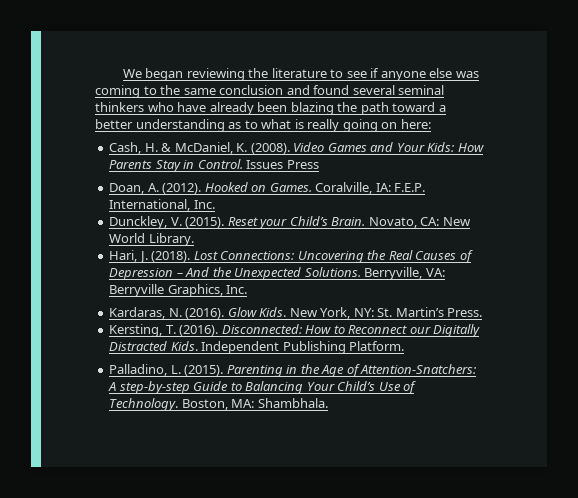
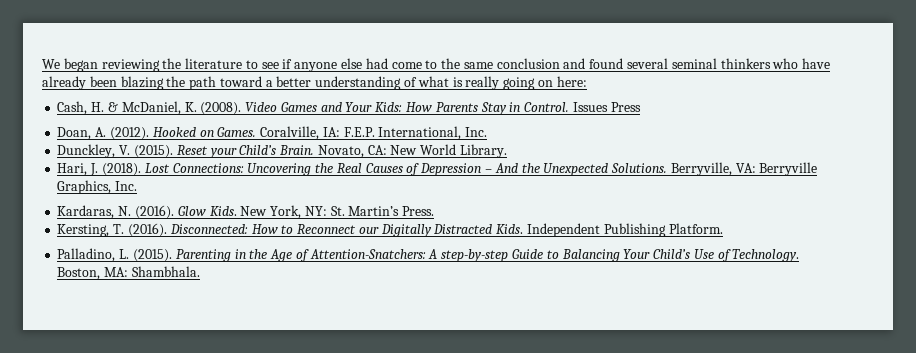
- We began reviewing the literature to see if anyone else was coming to the same conclusion and found several seminal thinkers who have already been blazing the path toward a better understanding as to what is really going on here:
+ We began reviewing the literature to see if anyone else had come to the same conclusion and found several seminal thinkers who have already been blazing the path toward a better understanding of what is really going on here:

